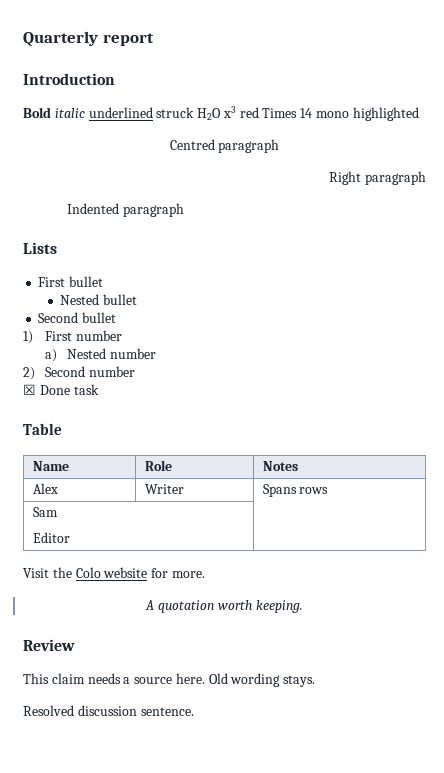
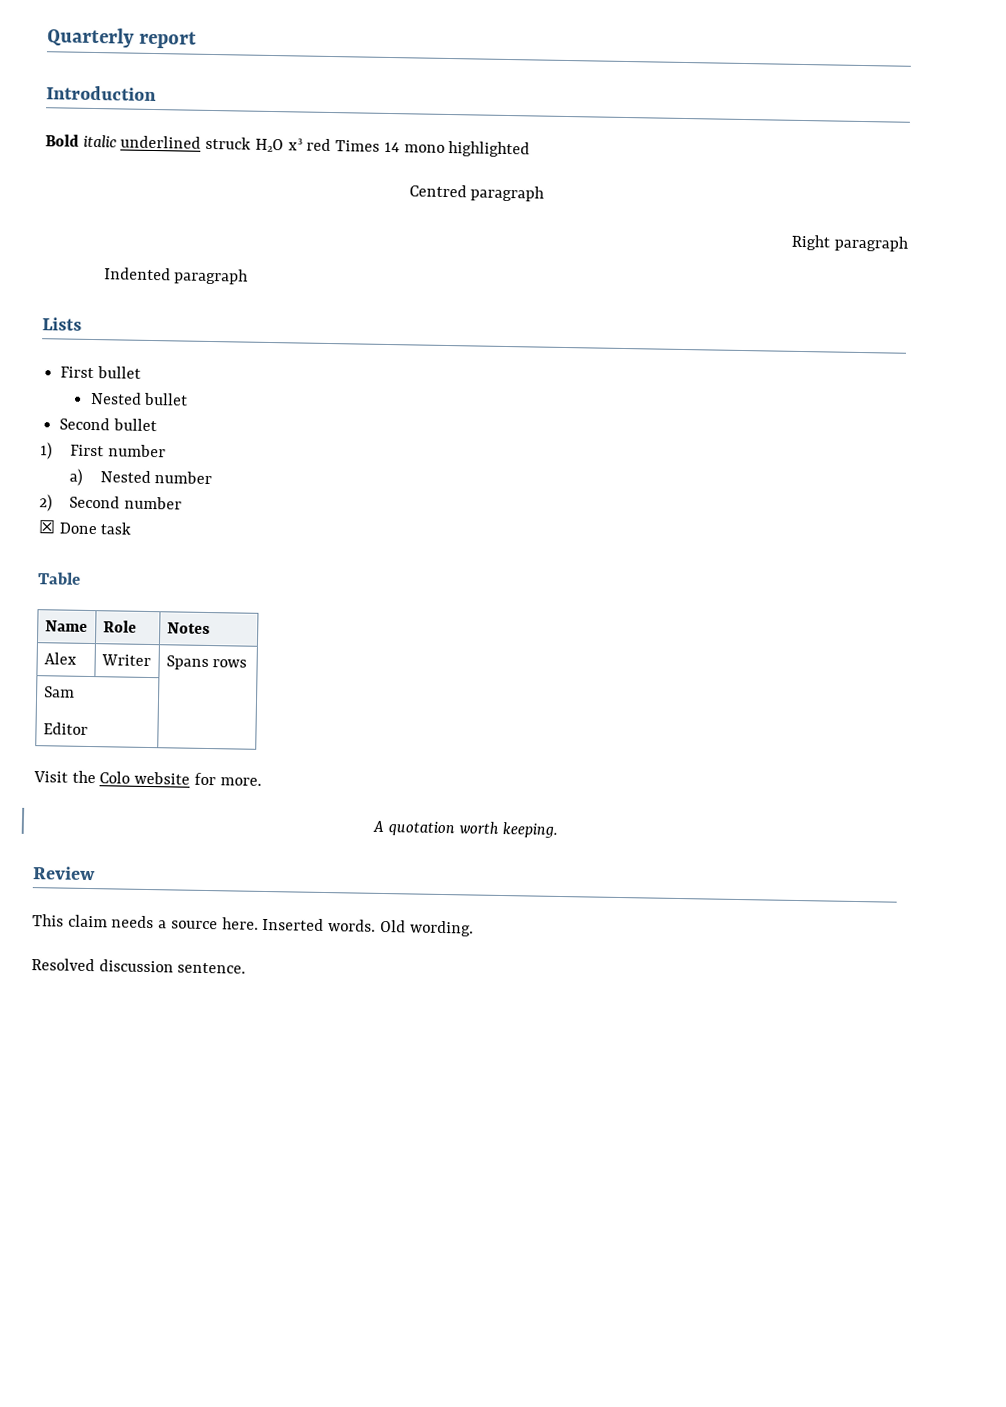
- Old wording stays.
+ Inserted words. Old wording.

